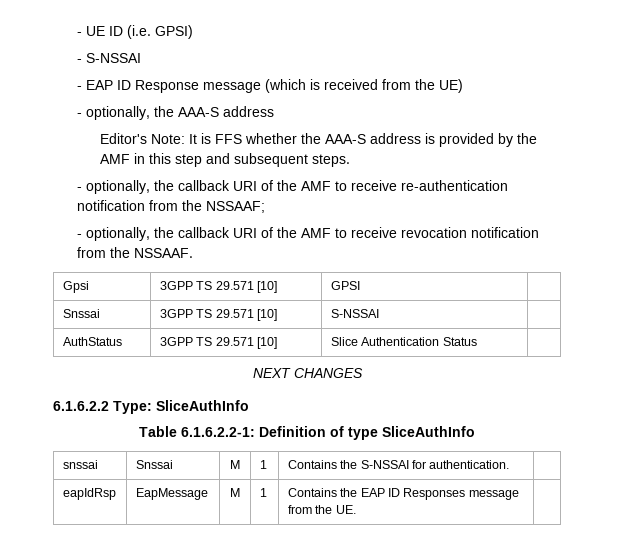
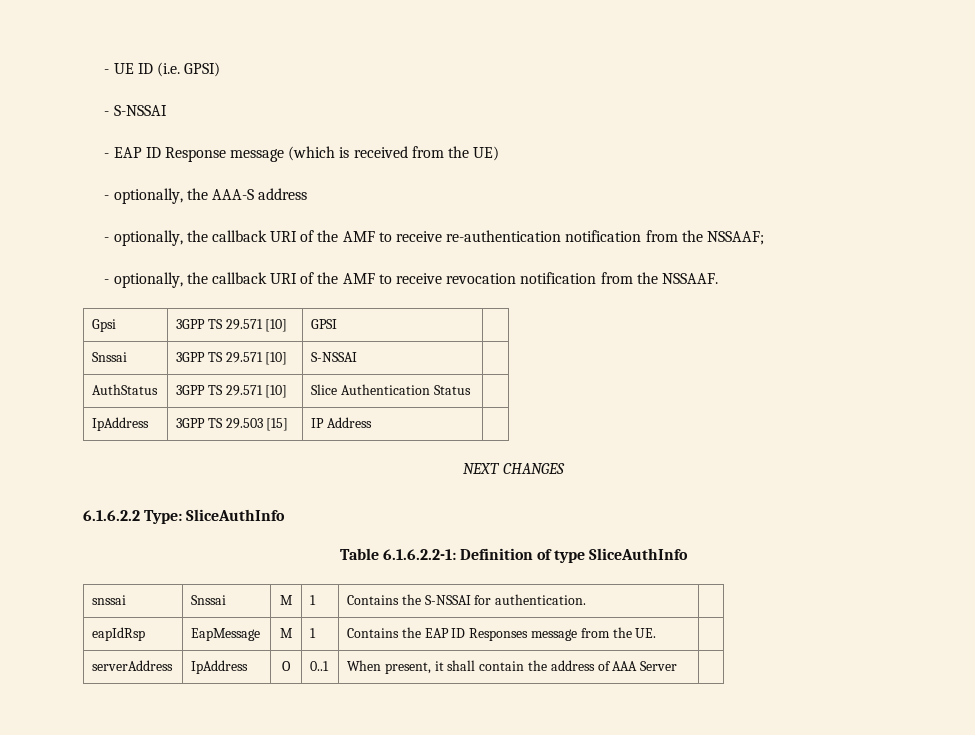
- Editor's Note: It is FFS whether the AAA-S address is provided by the AMF in this step and subsequent steps.
+ IpAddress | 3GPP TS 29.503 [15] | IP Address |
+ serverAddress | IpAddress | O | 0..1 | When present, it shall contain the address of AAA Server |

